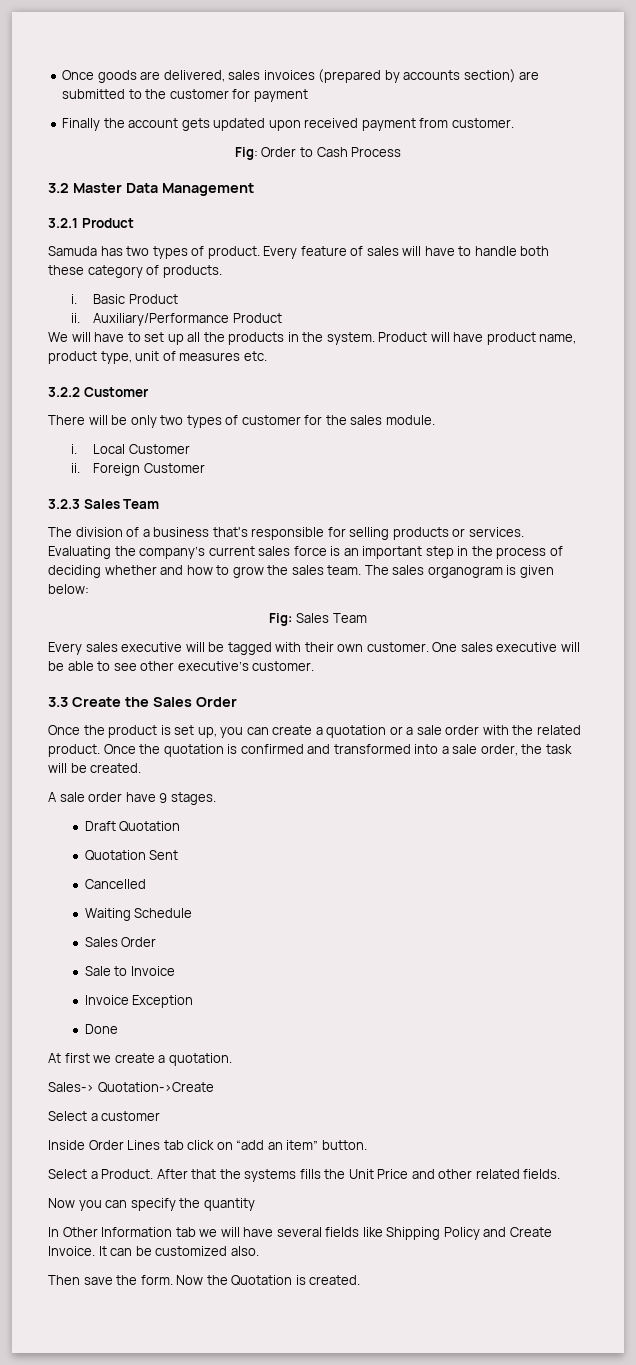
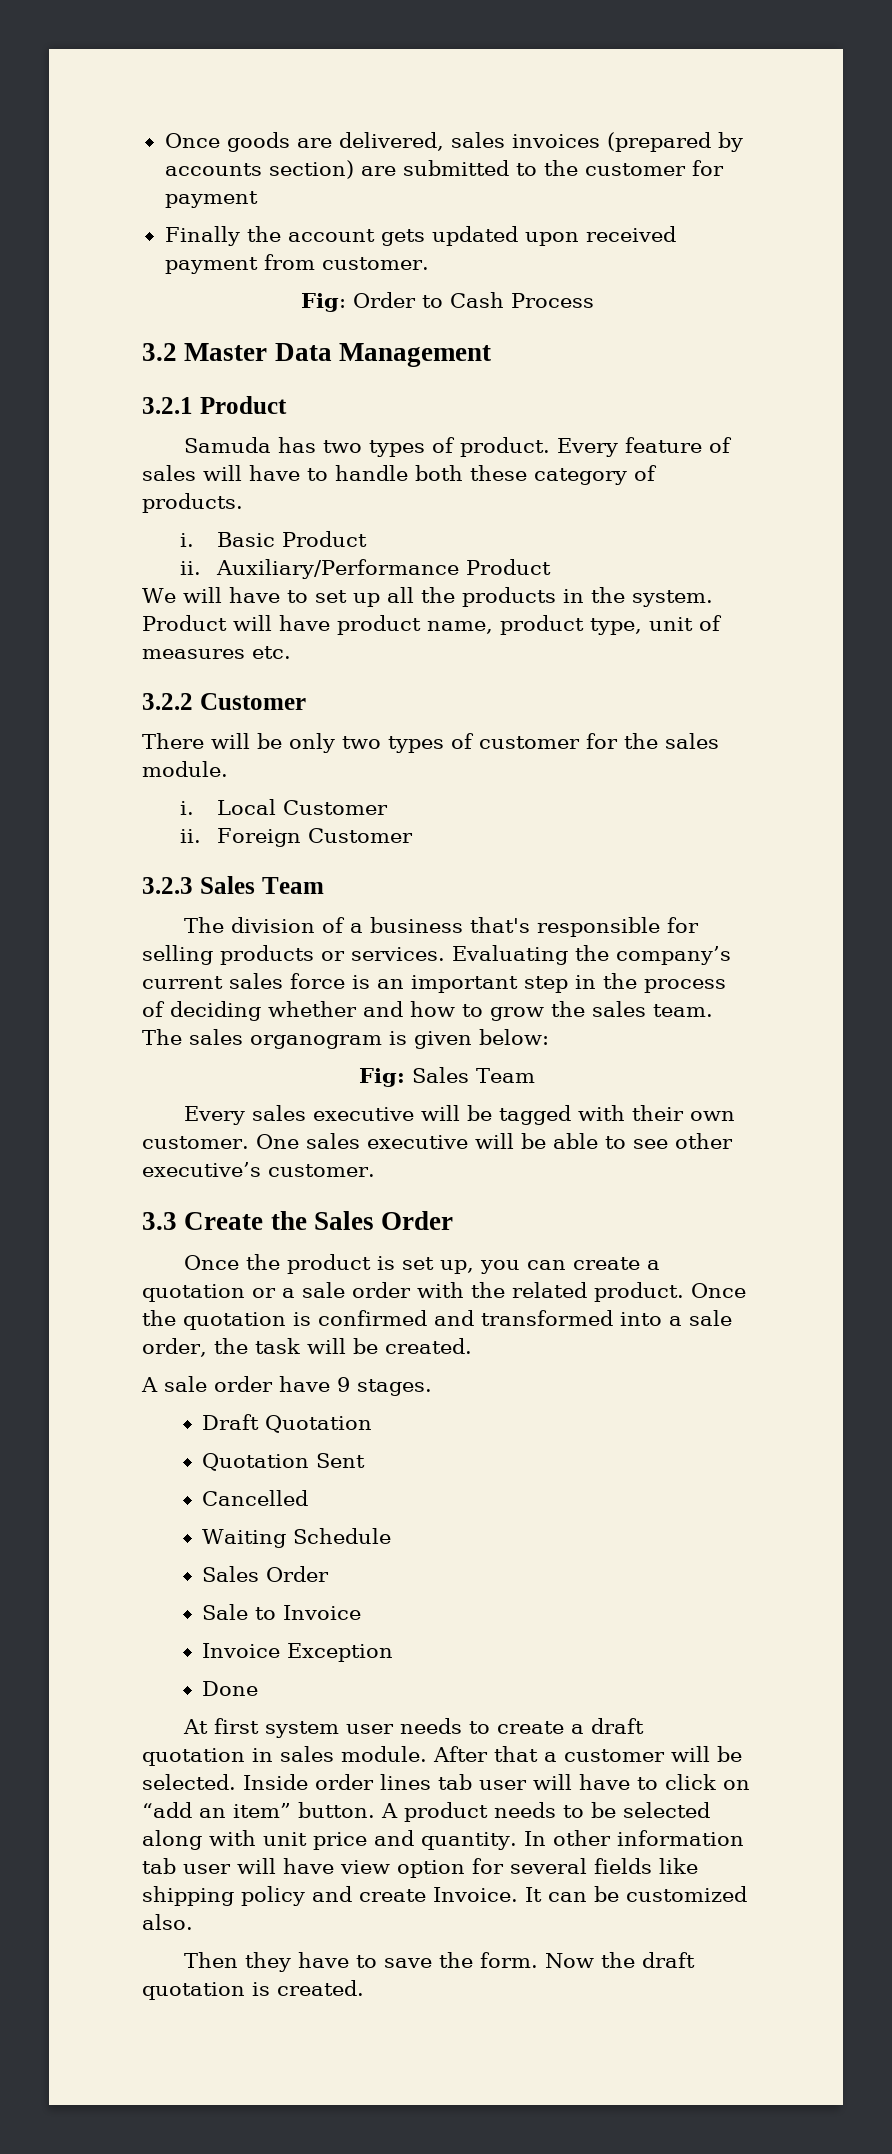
- At first we create a quotation.
- Sales-> Quotation->Create
- Select a customer
- Inside Order Lines tab click on “add an item” button.
- Select a Product. After that the systems fills the Unit Price and other related fields.
- Now you can specify the quantity
- In Other Information tab we will have several fields like Shipping Policy and Create Invoice.
+ At first system user needs to create a draft quotation in sales module. After that a customer will be selected. Inside order lines tab user will have to click on “add an item” button. A product needs to be selected along with unit price and quantity. In other information tab user will have view option for several fields like shipping policy and create Invoice.
- Then save the form.
+ Then they have to save the form.
- Now the Quotation is created.
+ Now the draft quotation is created.

